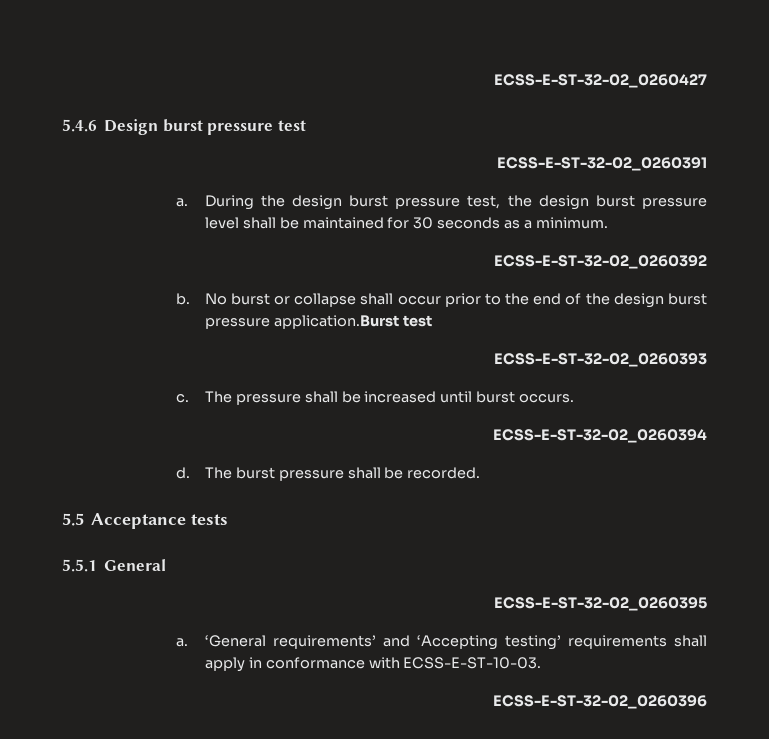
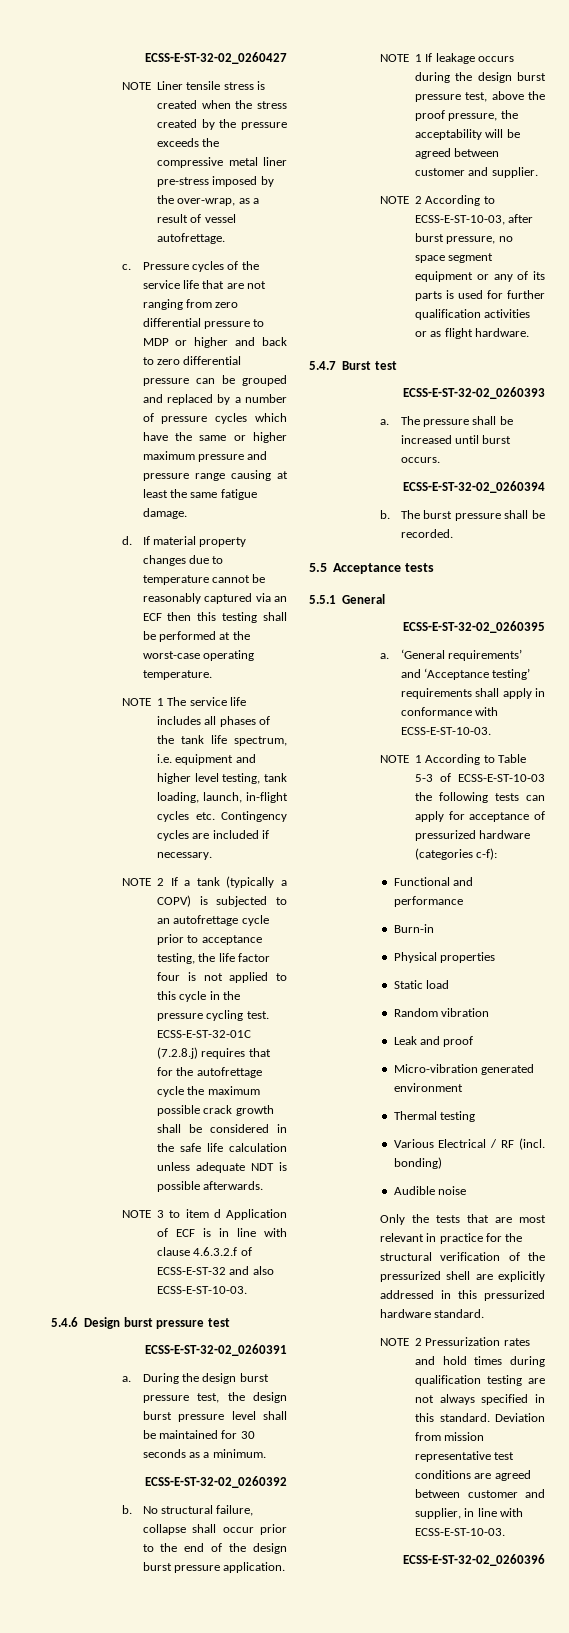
+ NOTE Liner tensile stress is created when the stress created by the pressure exceeds the compressive metal liner pre-stress imposed by the over-wrap, as a result of vessel autofrettage.
+ c. Pressure cycles of the service life that are not ranging from zero differential pressure to MDP or higher and back to zero differential pressure can be grouped and replaced by a number of pressure cycles which have the same or higher maximum pressure and pressure range causing at least the same fatigue damage.
+ d. If material property changes due to temperature cannot be reasonably captured via an ECF then this testing shall be performed at the worst-case operating temperature.
+ NOTE 1 The service life includes all phases of the tank life spectrum, i.e. equipment and higher level testing, tank loading, launch, in-flight cycles etc. Contingency cycles are included if necessary.
+ NOTE 2 If a tank (typically a COPV) is subjected to an autofrettage cycle prior to acceptance testing, the life factor four is not applied to this cycle in the pressure cycling test. ECSS-E-ST-32-01C (7.2.8.j) requires that for the autofrettage cycle the maximum possible crack growth shall be considered in the safe life calculation unless adequate NDT is possible afterwards.
+ NOTE 3 to item d Application of ECF is in line with clause 4.6.3.2.f of ECSS‐E‐ST‐32 and also ECSS-E-ST-10-03.
- No burst or collapse shall occur prior to the end of the design burst pressure application.Burst test
+ No structural failure, collapse shall occur prior to the end of the design burst pressure application.
+ NOTE 1 If leakage occurs during the design burst pressure test, above the proof pressure, the acceptability will be agreed between customer and supplier.
+ NOTE 2 According to ECSS-E-ST-10-03, after burst pressure, no space segment equipment or any of its parts is used for further qualification activities or as flight hardware.
+ 5.4.7 Burst test
  ECSS-E-ST-32-02_0260393
- c.
+ a.
  ECSS-E-ST-32-02_0260394
- d.
+ b.
- ‘General requirements’ and ‘Accepting testing’ requirements shall apply in conformance with ECSS-E-ST-10-03.
+ ‘General requirements’ and ‘Acceptance testing’ requirements shall apply in conformance with ECSS-E-ST-10-03.
+ NOTE 1 According to Table 5-3 of ECSS-E-ST-10-03 the following tests can apply for acceptance of pressurized hardware (categories c-f):
+ Functional and performance
+ Burn-in
+ Physical properties
+ Static load
+ Random vibration
+ Leak and proof
+ Micro-vibration generated environment
+ Thermal testing
+ Various Electrical / RF (incl. bonding)
+ Audible noise
+ Only the tests that are most relevant in practice for the structural verification of the pressurized shell are explicitly addressed in this pressurized hardware standard.
+ NOTE 2 Pressurization rates and hold times during qualification testing are not always specified in this standard. Deviation from mission representative test conditions are agreed between customer and supplier, in line with ECSS-E-ST-10-03.

